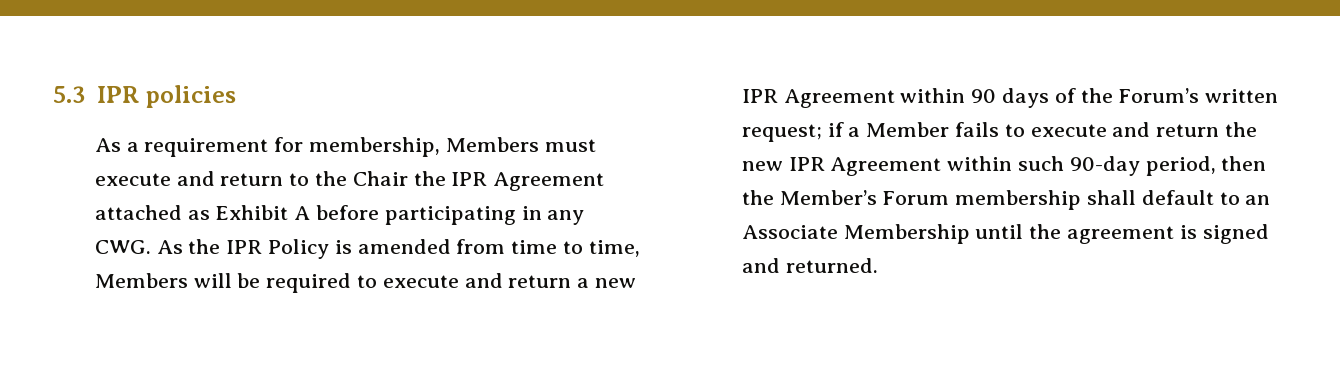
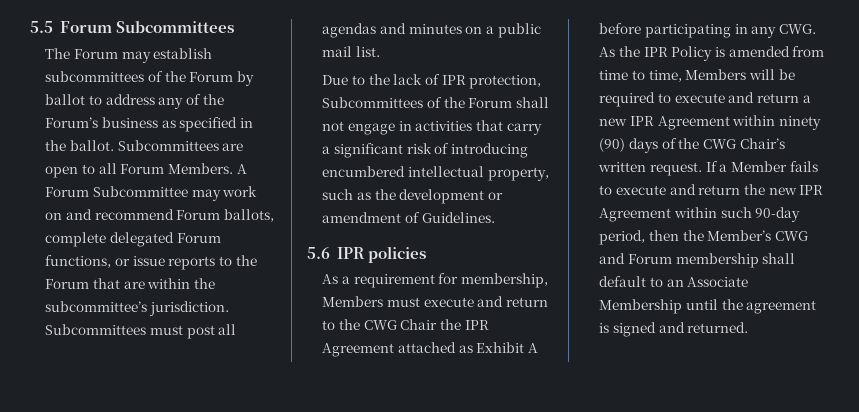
- 5.3 IPR policies
+ 5.5 Forum Subcommittees
+ The Forum may establish subcommittees of the Forum by ballot to address any of the Forum’s business as specified in the ballot. Subcommittees are open to all Forum Members. A Forum Subcommittee may work on and recommend Forum ballots, complete delegated Forum functions, or issue reports to the Forum that are within the subcommittee’s jurisdiction. Subcommittees must post all agendas and minutes on a public mail list.
+ Due to the lack of IPR protection, Subcommittees of the Forum shall not engage in activities that carry a significant risk of introducing encumbered intellectual property, such as the development or amendment of Guidelines.
+ 5.6 IPR policies
- As a requirement for membership, Members must execute and return to the Chair the IPR Agreement attached as Exhibit A before participating in any CWG. As the IPR Policy is amended from time to time, Members will be required to execute and return a new IPR Agreement within 90 days of the Forum’s written request; if a Member fails to execute and return the new IPR Agreement within such 90-day period, then the Member’s Forum membership shall default to an Associate Membership until the agreement is signed and returned.
+ As a requirement for membership, Members must execute and return to the CWG Chair the IPR Agreement attached as Exhibit A before participating in any CWG. As the IPR Policy is amended from time to time, Members will be required to execute and return a new IPR Agreement within ninety (90) days of the CWG Chair’s written request. If a Member fails to execute and return the new IPR Agreement within such 90-day period, then the Member’s CWG and Forum membership shall default to an Associate Membership until the agreement is signed and returned.

